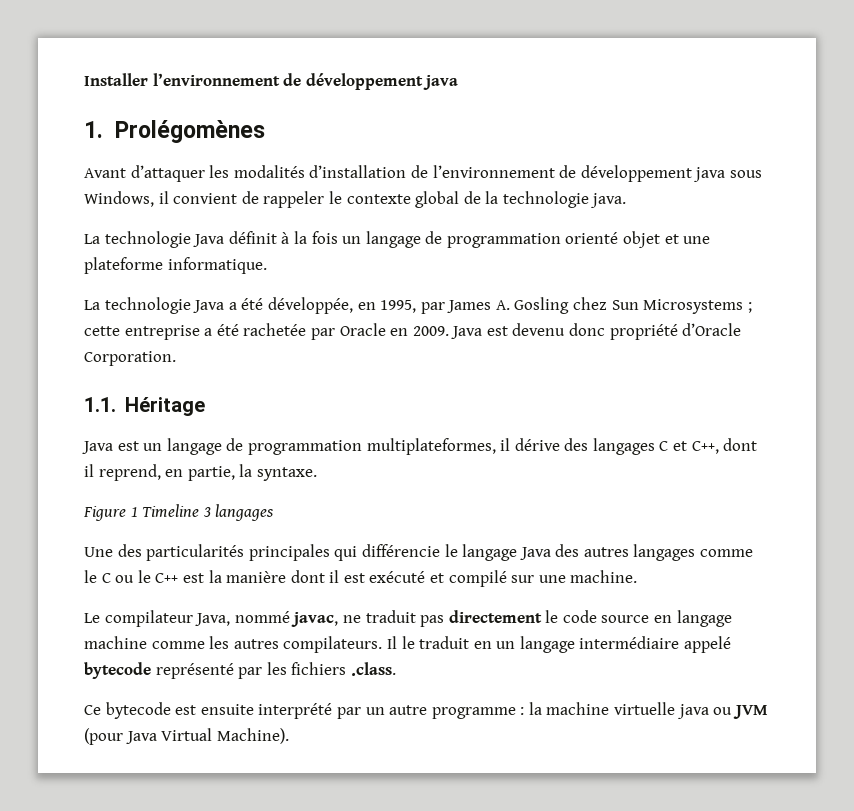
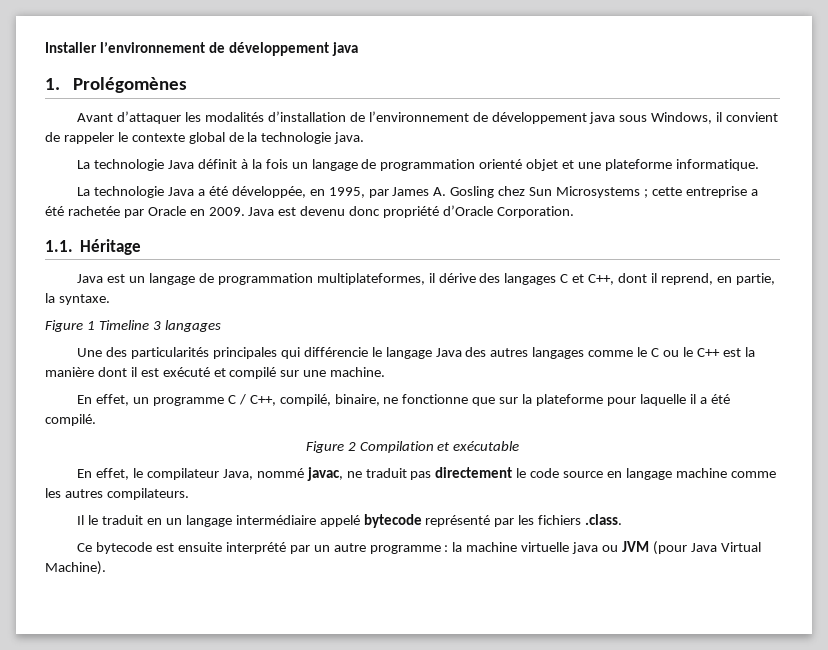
- Le compilateur Java, nommé javac, ne traduit pas directement le code source en langage machine comme les autres compilateurs. Il le traduit en un langage intermédiaire appelé bytecode représenté par les fichiers .class.
+ En effet, un programme C / C++, compilé, binaire, ne fonctionne que sur la plateforme pour laquelle il a été compilé.
+ Figure 2 Compilation et exécutable
+ En effet, le compilateur Java, nommé javac, ne traduit pas directement le code source en langage machine comme les autres compilateurs.
+ Il le traduit en un langage intermédiaire appelé bytecode représenté par les fichiers .class.

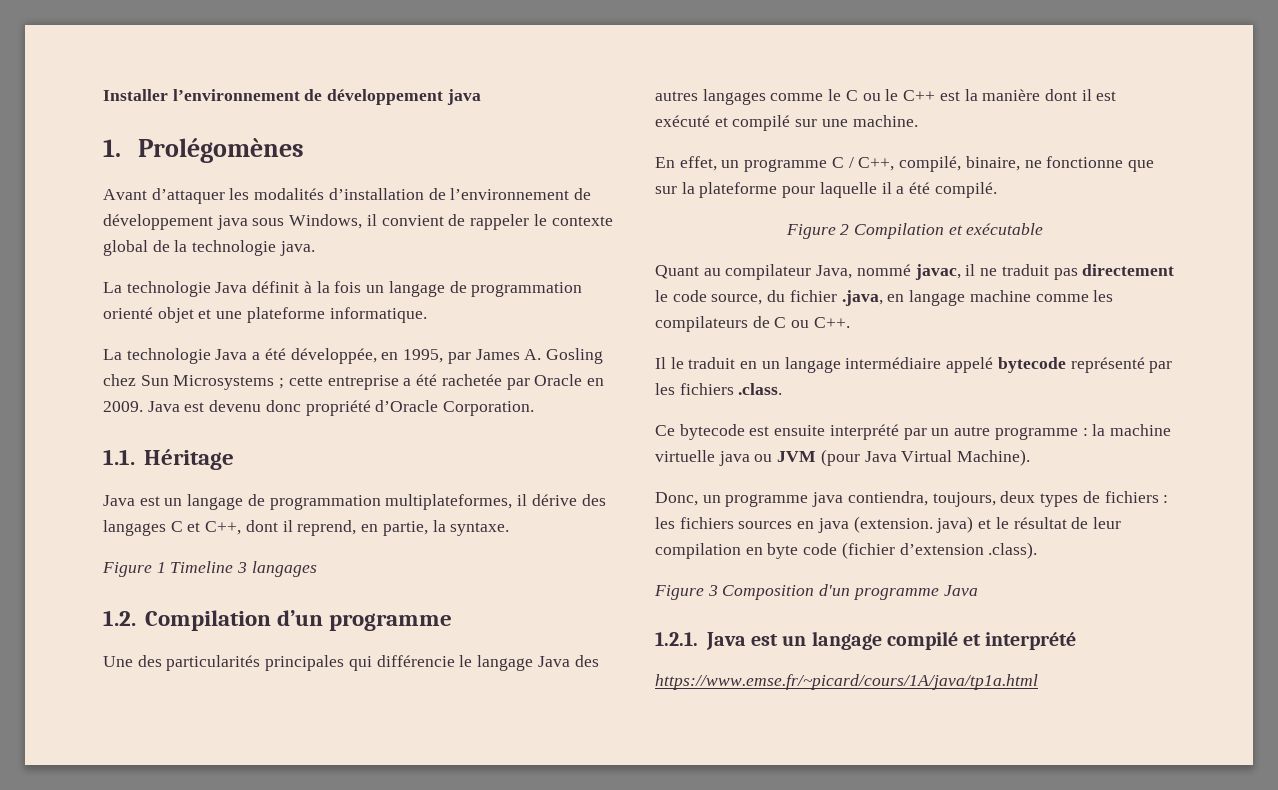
+ 1.2. Compilation d’un programme
- En effet, le compilateur Java, nommé javac, ne traduit pas directement le code source en langage machine comme les autres compilateurs.
+ Quant au compilateur Java, nommé javac, il ne traduit pas directement le code source, du fichier .java, en langage machine comme les compilateurs de C ou C++.
+ Donc, un programme java contiendra, toujours, deux types de fichiers : les fichiers sources en java (extension. java) et le résultat de leur compilation en byte code (fichier d’extension .class).
+ Figure 3 Composition d'un programme Java
+ 1.2.1. Java est un langage compilé et interprété
+ https://www.emse.fr/~picard/cours/1A/java/tp1a.html

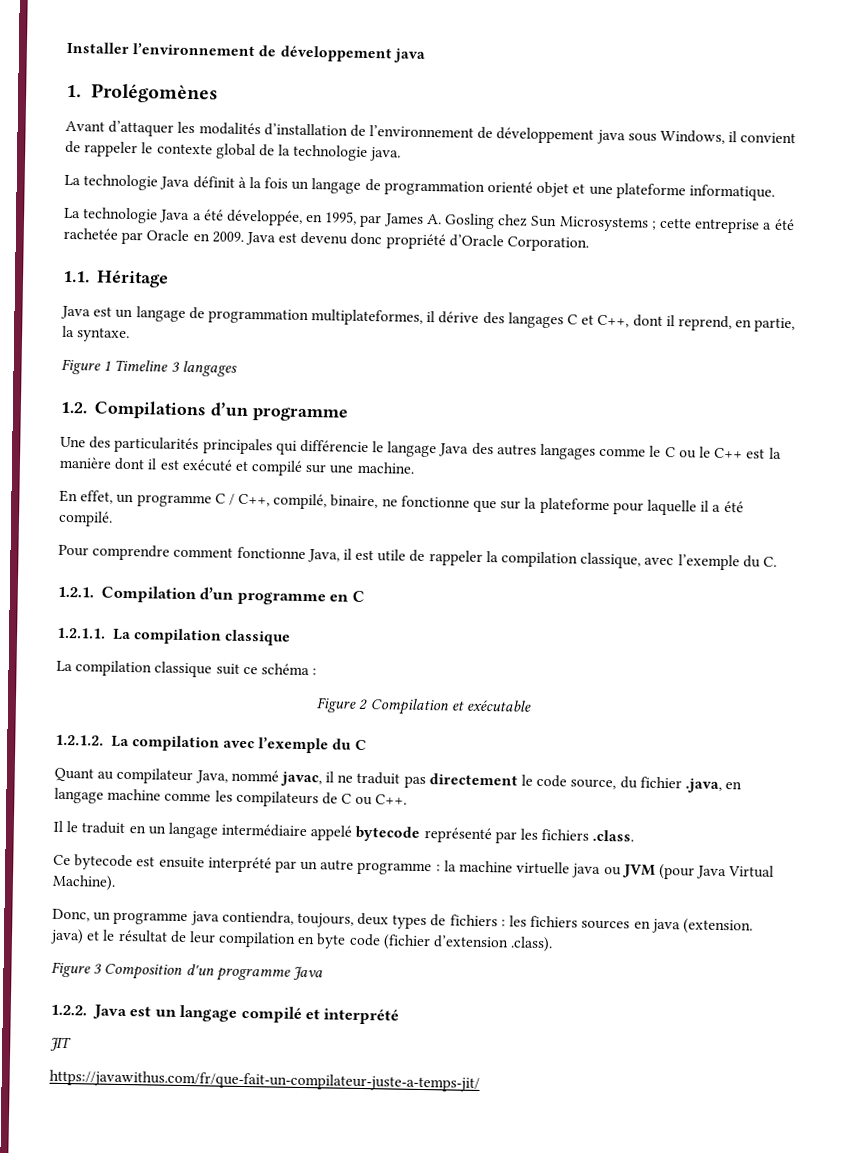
- 1.2. Compilation d’un programme
+ 1.2. Compilations d’un programme
+ Pour comprendre comment fonctionne Java, il est utile de rappeler la compilation classique, avec l’exemple du C.
+ 1.2.1. Compilation d’un programme en C
+ 1.2.1.1. La compilation classique
+ La compilation classique suit ce schéma :
+ 1.2.1.2. La compilation avec l’exemple du C
- 1.2.1. Java est un langage compilé et interprété
+ 1.2.2. Java est un langage compilé et interprété
- https://www.emse.fr/~picard/cours/1A/java/tp1a.html
+ JIT
+ https://javawithus.com/fr/que-fait-un-compilateur-juste-a-temps-jit/

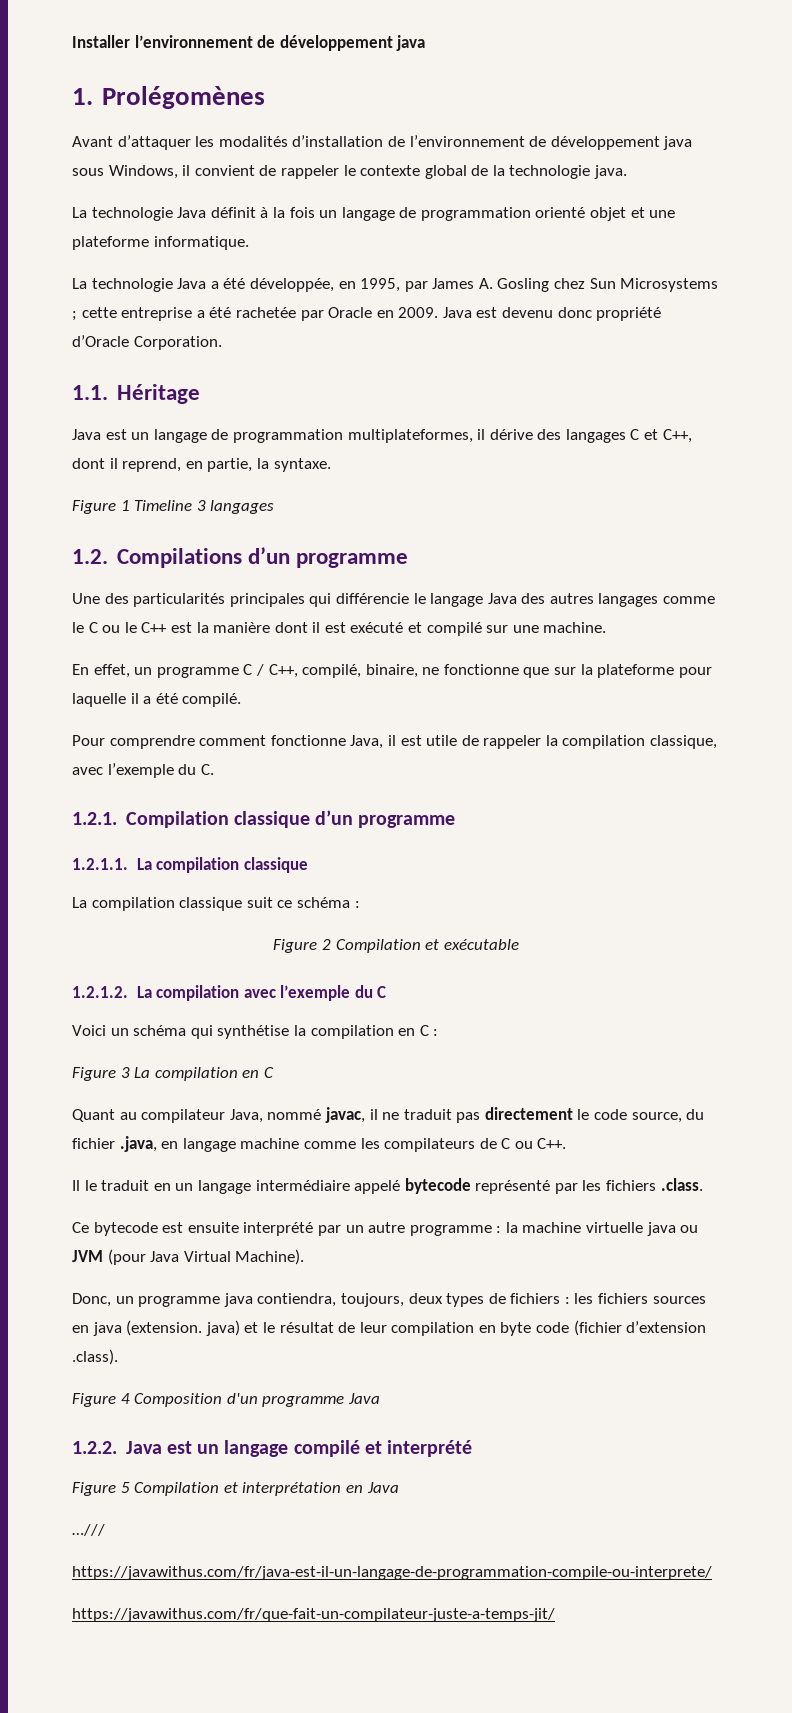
- 1.2.1. Compilation d’un programme en C
+ 1.2.1. Compilation classique d’un programme
+ Voici un schéma qui synthétise la compilation en C :
+ Figure 3 La compilation en C
- Figure 3 Composition d'un programme Java
+ Figure 4 Composition d'un programme Java
- JIT
+ Figure 5 Compilation et interprétation en Java
+ …///
+ https://javawithus.com/fr/java-est-il-un-langage-de-programmation-compile-ou-interprete/

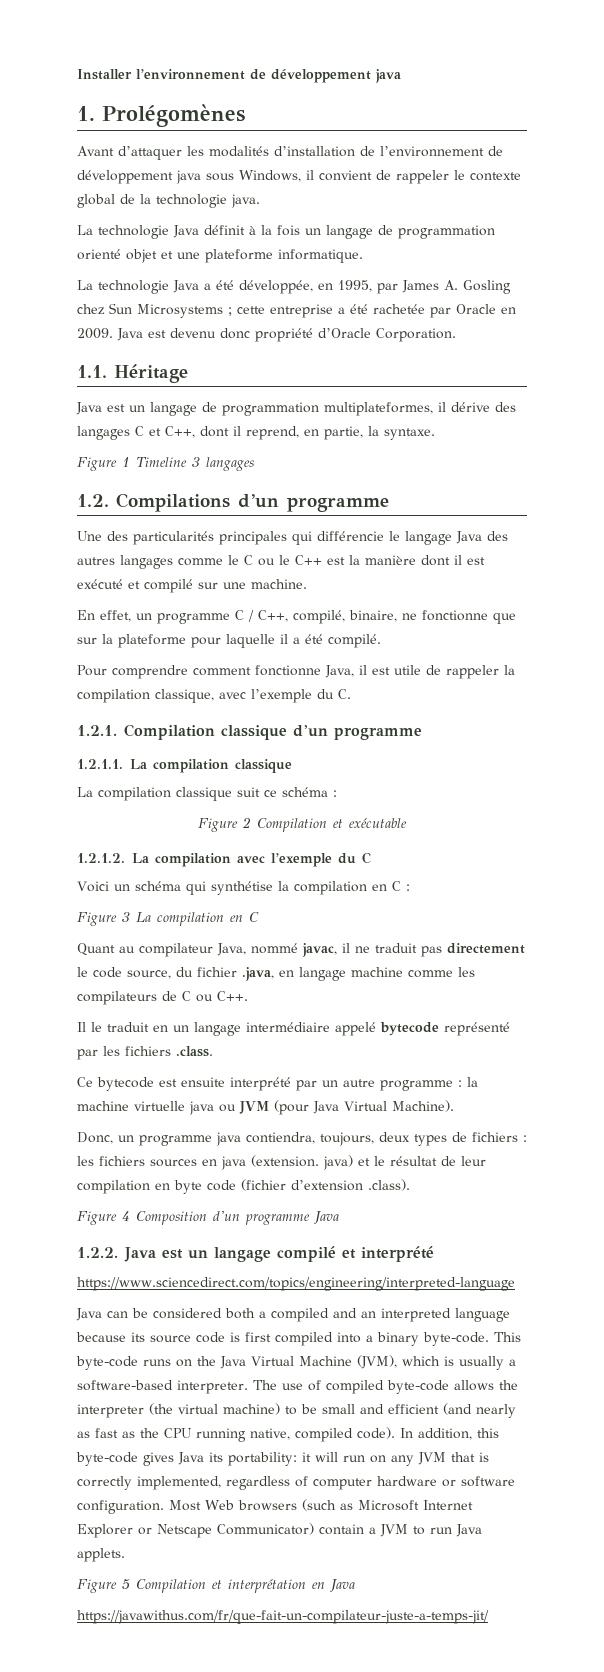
+ https://www.sciencedirect.com/topics/engineering/interpreted-language
+ Java can be considered both a compiled and an interpreted language because its source code is first compiled into a binary byte-code. This byte-code runs on the Java Virtual Machine (JVM), which is usually a software-based interpreter. The use of compiled byte-code allows the interpreter (the virtual machine) to be small and efficient (and nearly as fast as the CPU running native, compiled code). In addition, this byte-code gives Java its portability: it will run on any JVM that is correctly implemented, regardless of computer hardware or software configuration. Most Web browsers (such as Microsoft Internet Explorer or Netscape Communicator) contain a JVM to run Java applets.
- …///
- https://javawithus.com/fr/java-est-il-un-langage-de-programmation-compile-ou-interprete/

